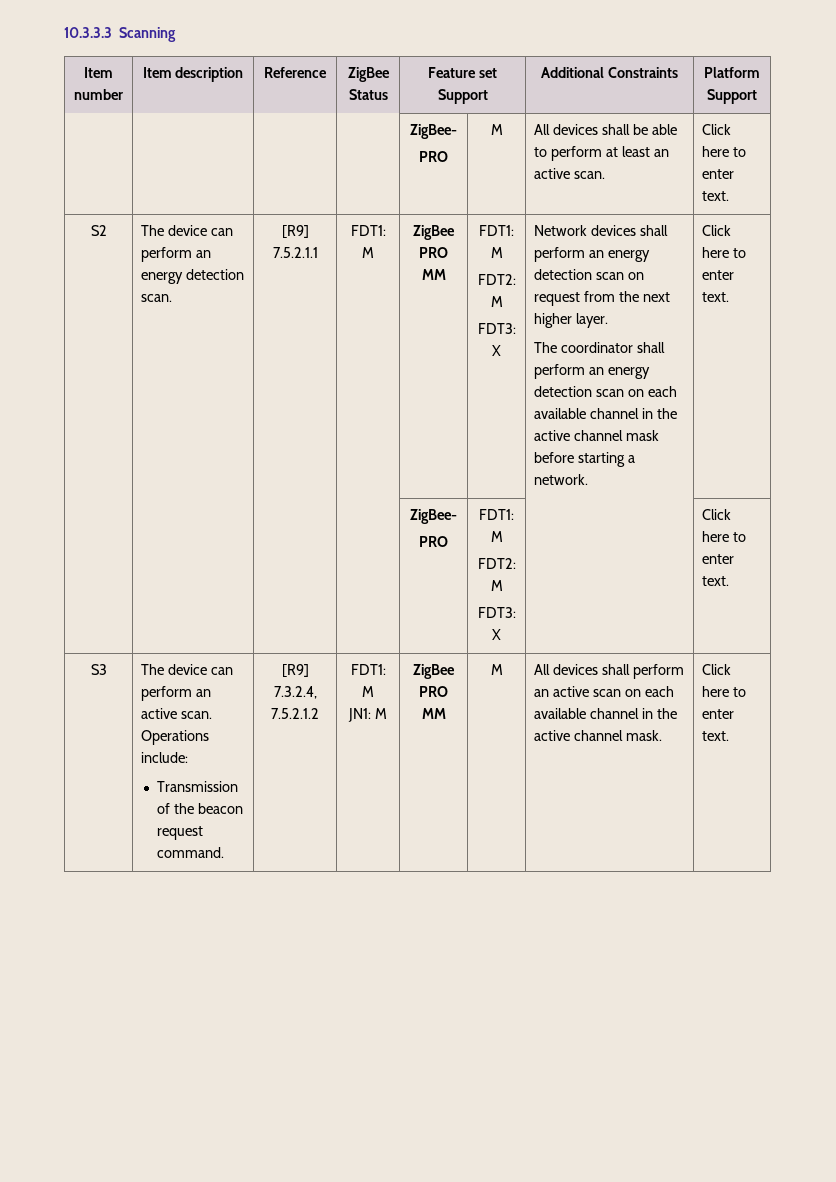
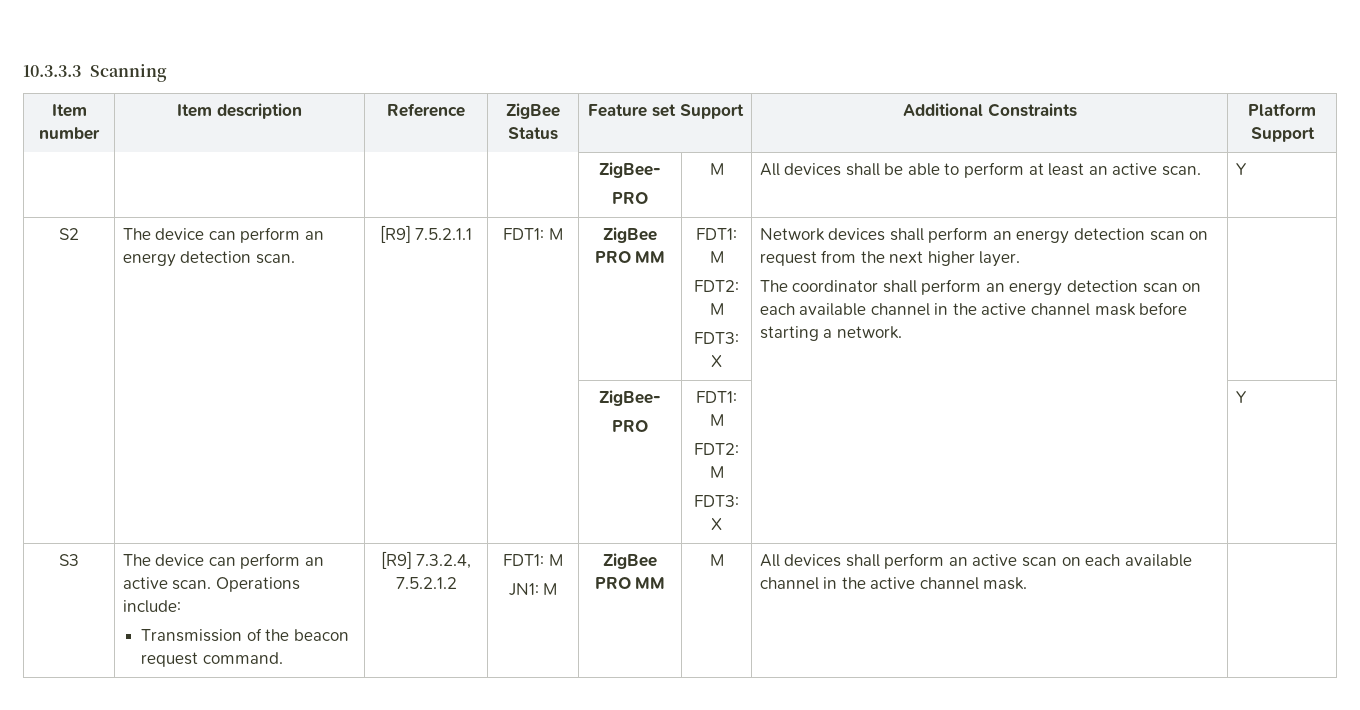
  Item number | Item description | Reference | ZigBee Status | Feature set Support | Additional Constraints | Platform Support
  | | | | ZigBee-
- PRO | M | All devices shall be able to perform at least an active scan. | Click here to enter text.
+ PRO | M | All devices shall be able to perform at least an active scan. | Y
- The coordinator shall perform an energy detection scan on each available channel in the active channel mask before starting a network. | Click here to enter text.
+ The coordinator shall perform an energy detection scan on each available channel in the active channel mask before starting a network. |
  | | | | ZigBee-
  PRO | FDT1: M
  FDT2: M
- FDT3: X | | Click here to enter text.
+ FDT3: X | | Y
- All devices shall perform an active scan on each available channel in the active channel mask. | Click here to enter text.
+ All devices shall perform an active scan on each available channel in the active channel mask.

